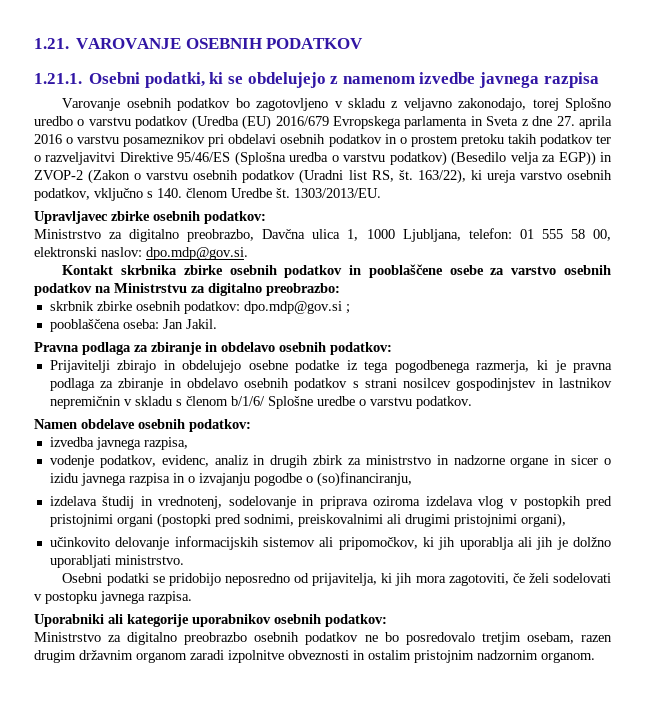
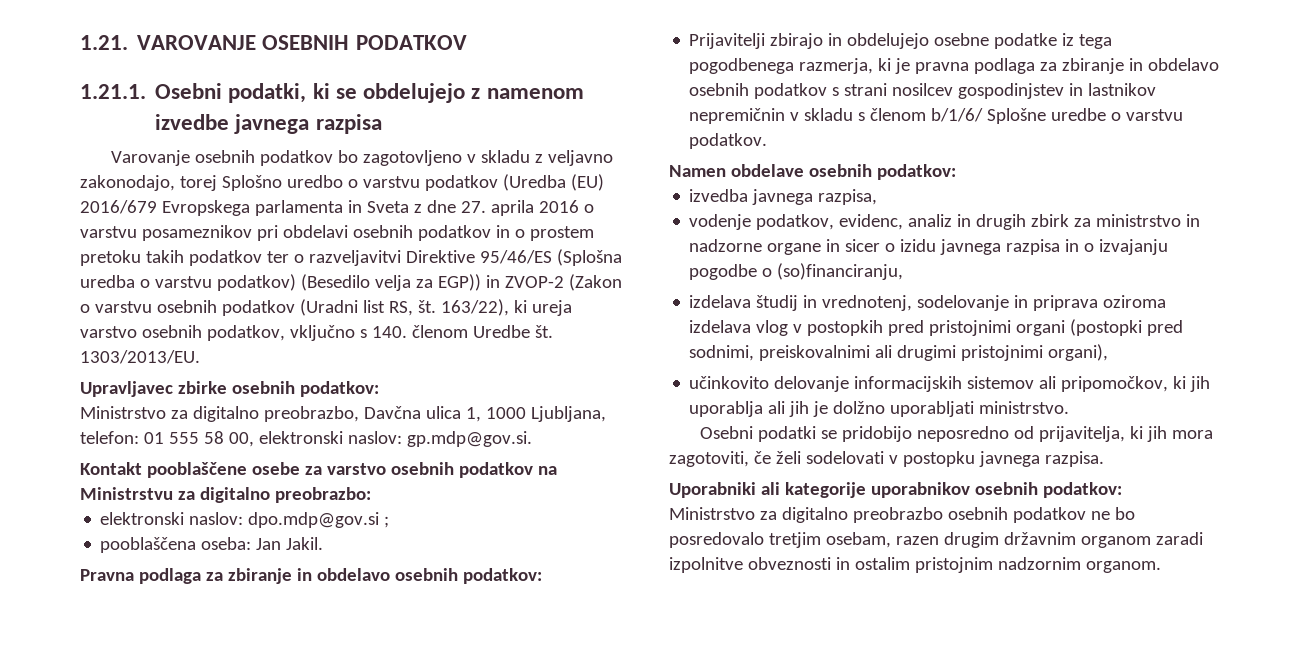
- Ministrstvo za digitalno preobrazbo, Davčna ulica 1, 1000 Ljubljana, telefon: 01 555 58 00, elektronski naslov: dpo.mdp@gov.si.
+ Ministrstvo za digitalno preobrazbo, Davčna ulica 1, 1000 Ljubljana, telefon: 01 555 58 00, elektronski naslov: gp.mdp@gov.si.
- Kontakt skrbnika zbirke osebnih podatkov in pooblaščene osebe za varstvo osebnih podatkov na Ministrstvu za digitalno preobrazbo:
+ Kontakt pooblaščene osebe za varstvo osebnih podatkov na Ministrstvu za digitalno preobrazbo:
- skrbnik zbirke osebnih podatkov: dpo.mdp@gov.si ;
+ elektronski naslov: dpo.mdp@gov.si ;

